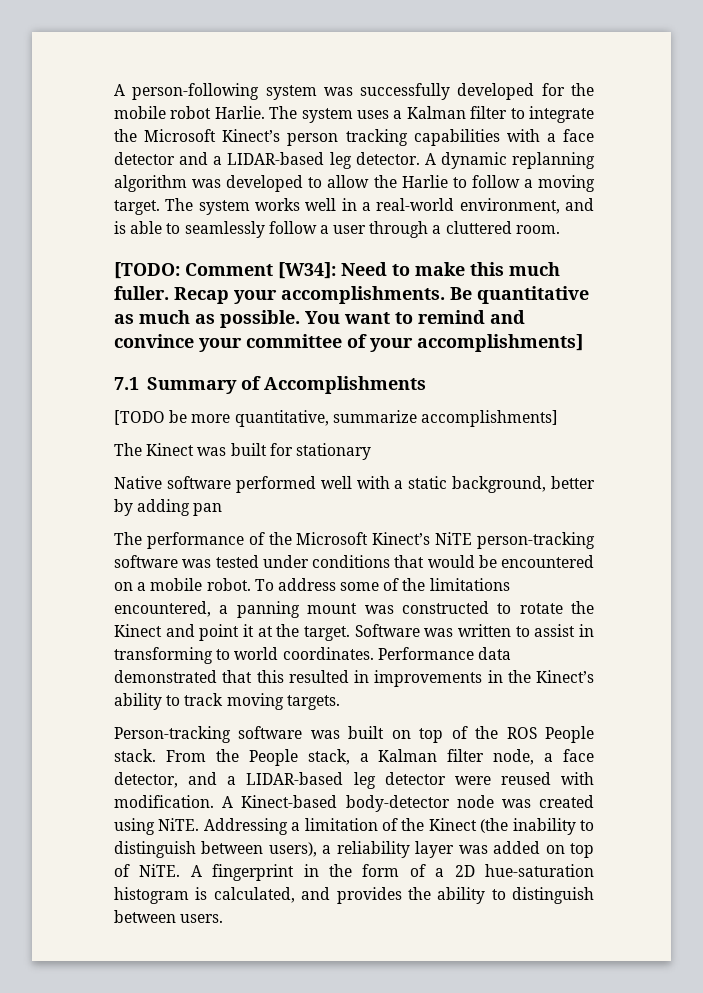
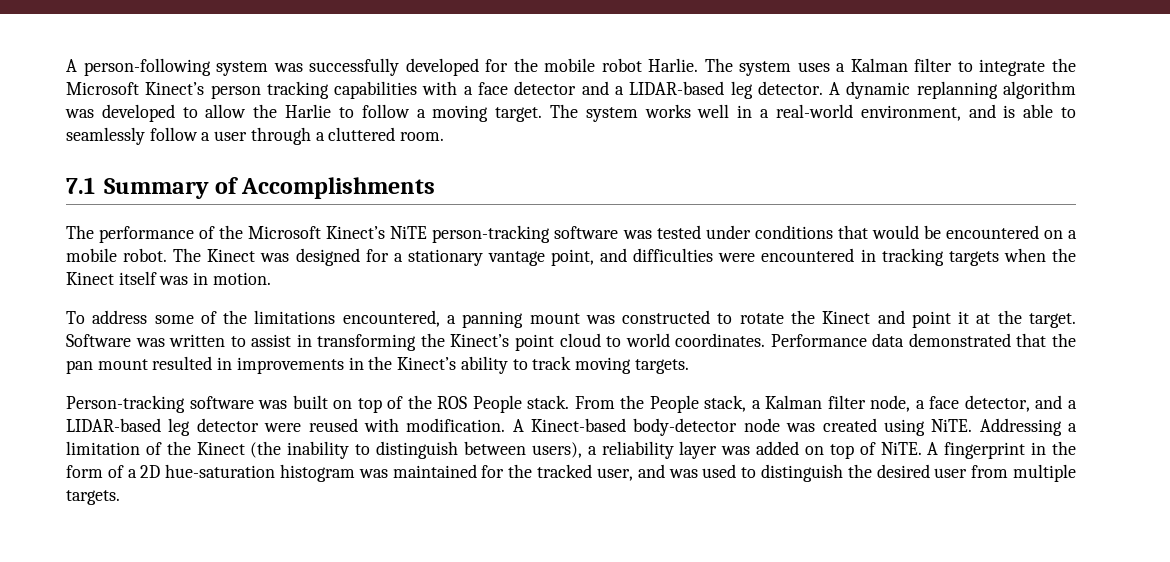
- [TODO: Comment [W34]: Need to make this much fuller. Recap your accomplishments. Be quantitative as much as possible. You want to remind and convince your committee of your accomplishments]
  7.1 Summary of Accomplishments
- [TODO be more quantitative, summarize accomplishments]
- The Kinect was built for stationary
- Native software performed well with a static background, better by adding pan
- The performance of the Microsoft Kinect’s NiTE person-tracking software was tested under conditions that would be encountered on a mobile robot. To address some of the limitations encountered, a panning mount was constructed to rotate the Kinect and point it at the target.
+ The performance of the Microsoft Kinect’s NiTE person-tracking software was tested under conditions that would be encountered on a mobile robot. The Kinect was designed for a stationary vantage point, and difficulties were encountered in tracking targets when the Kinect itself was in motion.
+ To address some of the limitations encountered, a panning mount was constructed to rotate the Kinect and point it at the target.
- Software was written to assist in transforming to world coordinates.
+ Software was written to assist in transforming the Kinect’s point cloud to world coordinates.
- Performance data demonstrated that this resulted in improvements in the Kinect’s ability to track moving targets.
+ Performance data demonstrated that the pan mount resulted in improvements in the Kinect’s ability to track moving targets.
- A fingerprint in the form of a 2D hue-saturation histogram is calculated, and provides the ability to distinguish between users.
+ A fingerprint in the form of a 2D hue-saturation histogram was maintained for the tracked user, and was used to distinguish the desired user from multiple targets.

